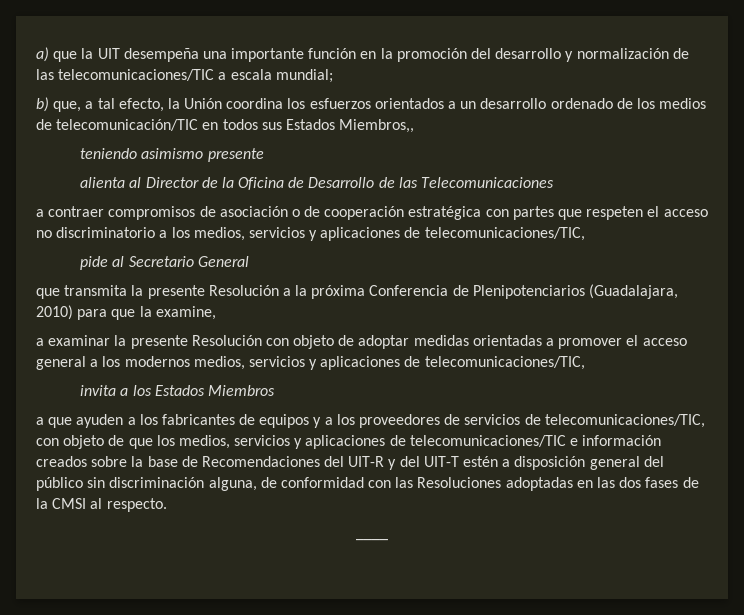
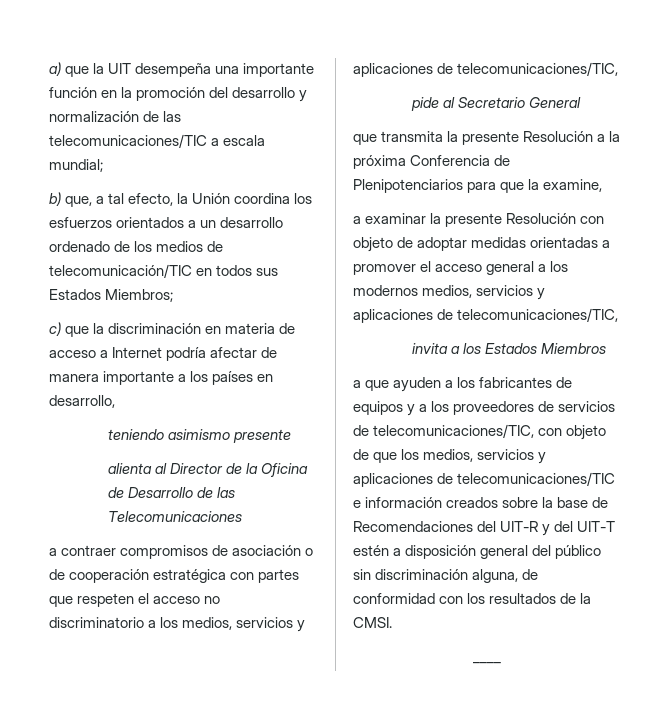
- b) que, a tal efecto, la Unión coordina los esfuerzos orientados a un desarrollo ordenado de los medios de telecomunicación/TIC en todos sus Estados Miembros,,
+ b) que, a tal efecto, la Unión coordina los esfuerzos orientados a un desarrollo ordenado de los medios de telecomunicación/TIC en todos sus Estados Miembros;
+ c) que la discriminación en materia de acceso a Internet podría afectar de manera importante a los países en desarrollo,
- que transmita la presente Resolución a la próxima Conferencia de Plenipotenciarios (Guadalajara, 2010) para que la examine,
+ que transmita la presente Resolución a la próxima Conferencia de Plenipotenciarios para que la examine,
- a que ayuden a los fabricantes de equipos y a los proveedores de servicios de telecomunicaciones/TIC, con objeto de que los medios, servicios y aplicaciones de telecomunicaciones/TIC e información creados sobre la base de Recomendaciones del UIT-R y del UIT-T estén a disposición general del público sin discriminación alguna, de conformidad con las Resoluciones adoptadas en las dos fases de la CMSI al respecto.
+ a que ayuden a los fabricantes de equipos y a los proveedores de servicios de telecomunicaciones/TIC, con objeto de que los medios, servicios y aplicaciones de telecomunicaciones/TIC e información creados sobre la base de Recomendaciones del UIT-R y del UIT-T estén a disposición general del público sin discriminación alguna, de conformidad con los resultados de la CMSI.

